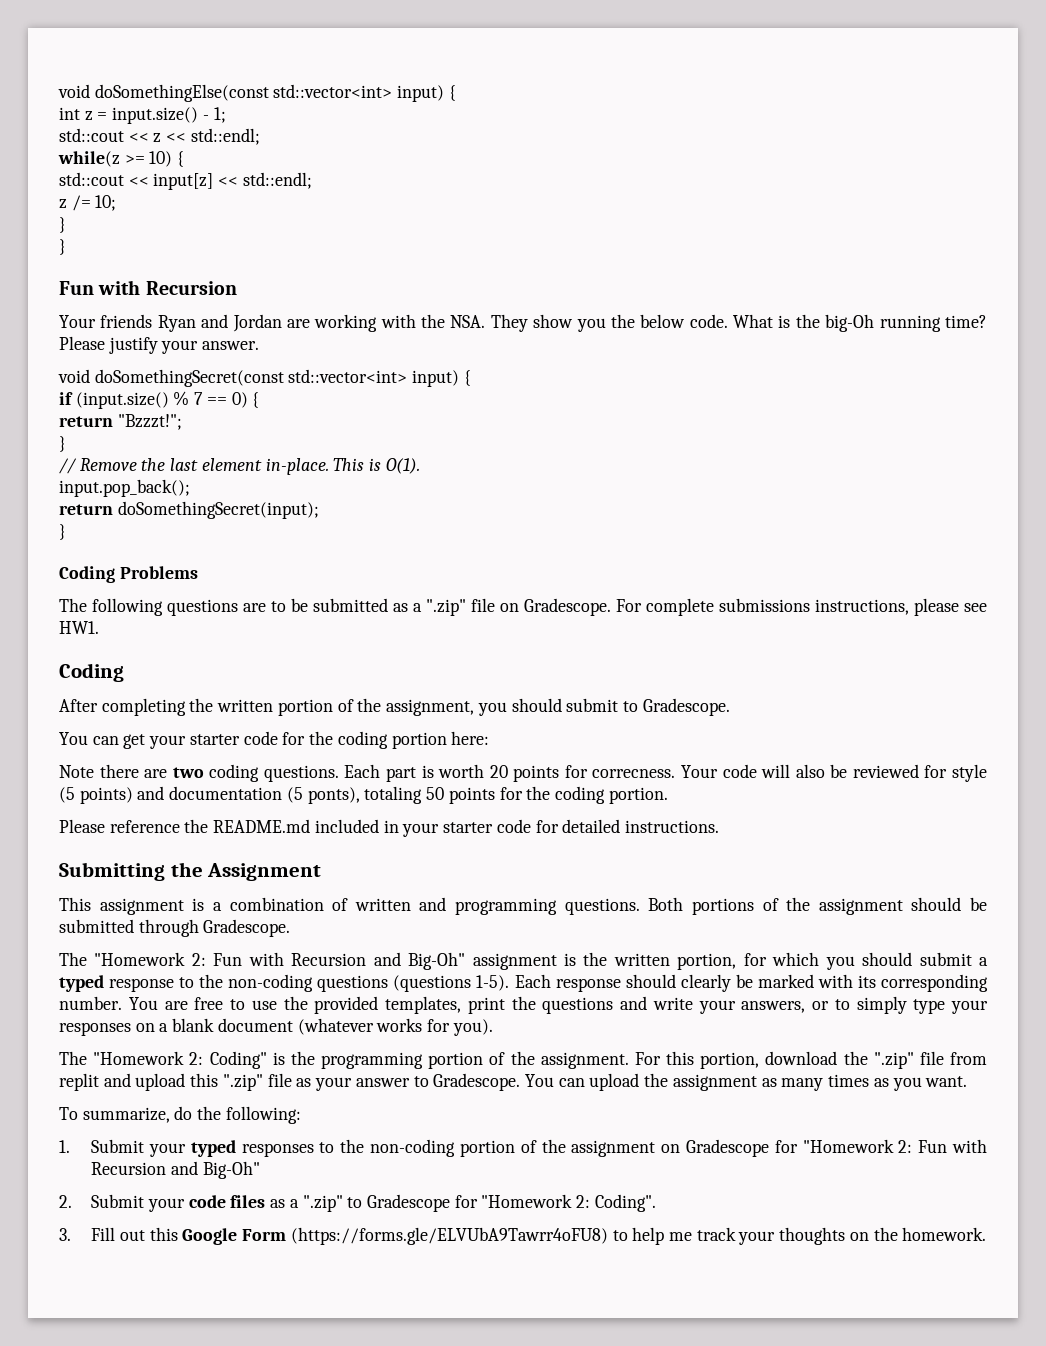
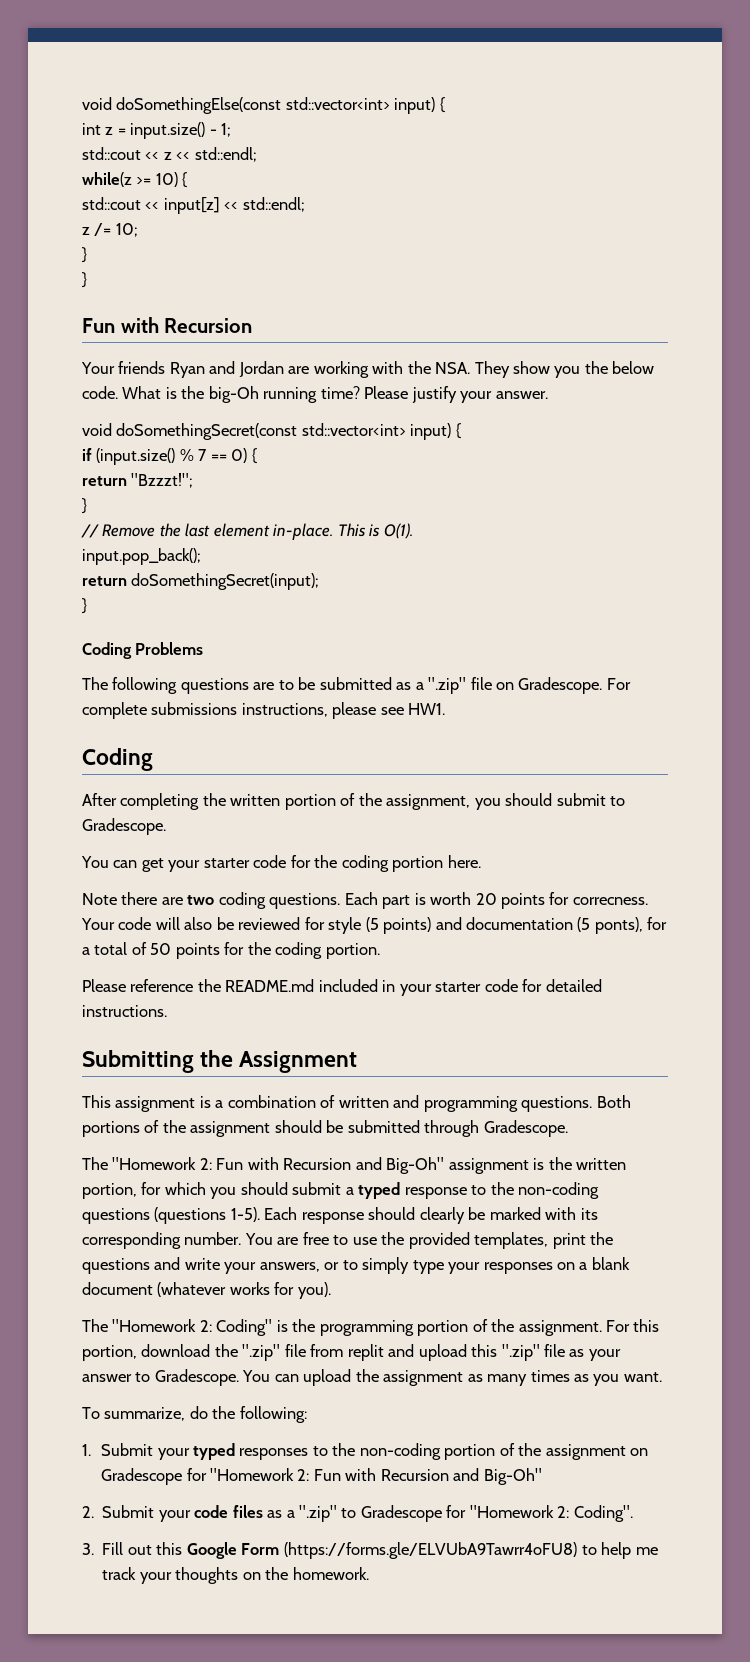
- You can get your starter code for the coding portion here:
+ You can get your starter code for the coding portion here.
- Your code will also be reviewed for style (5 points) and documentation (5 ponts), totaling 50 points for the coding portion.
+ Your code will also be reviewed for style (5 points) and documentation (5 ponts), for a total of 50 points for the coding portion.

